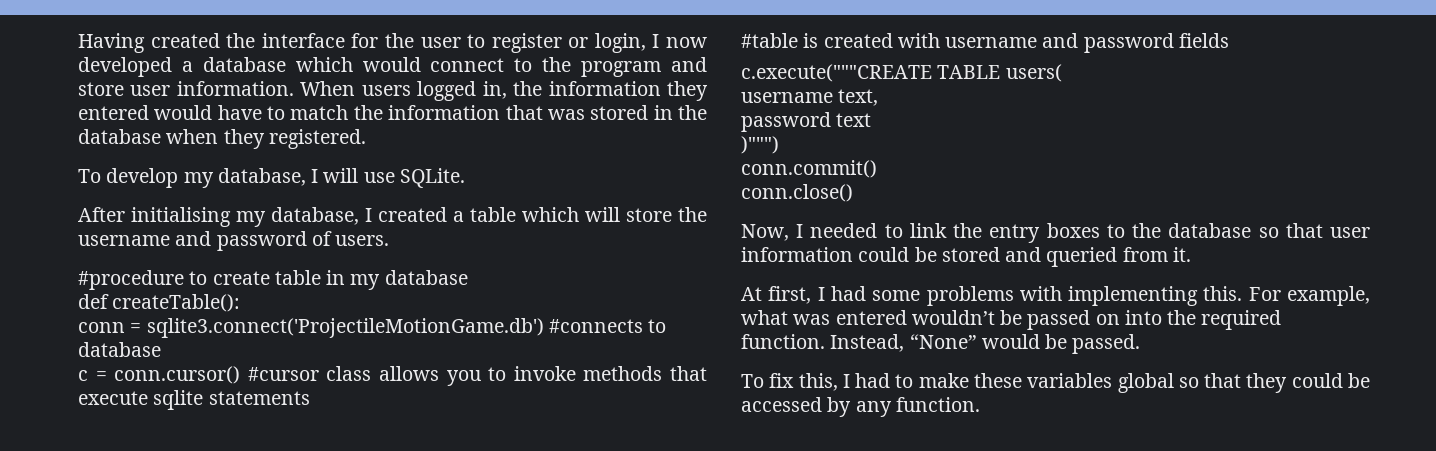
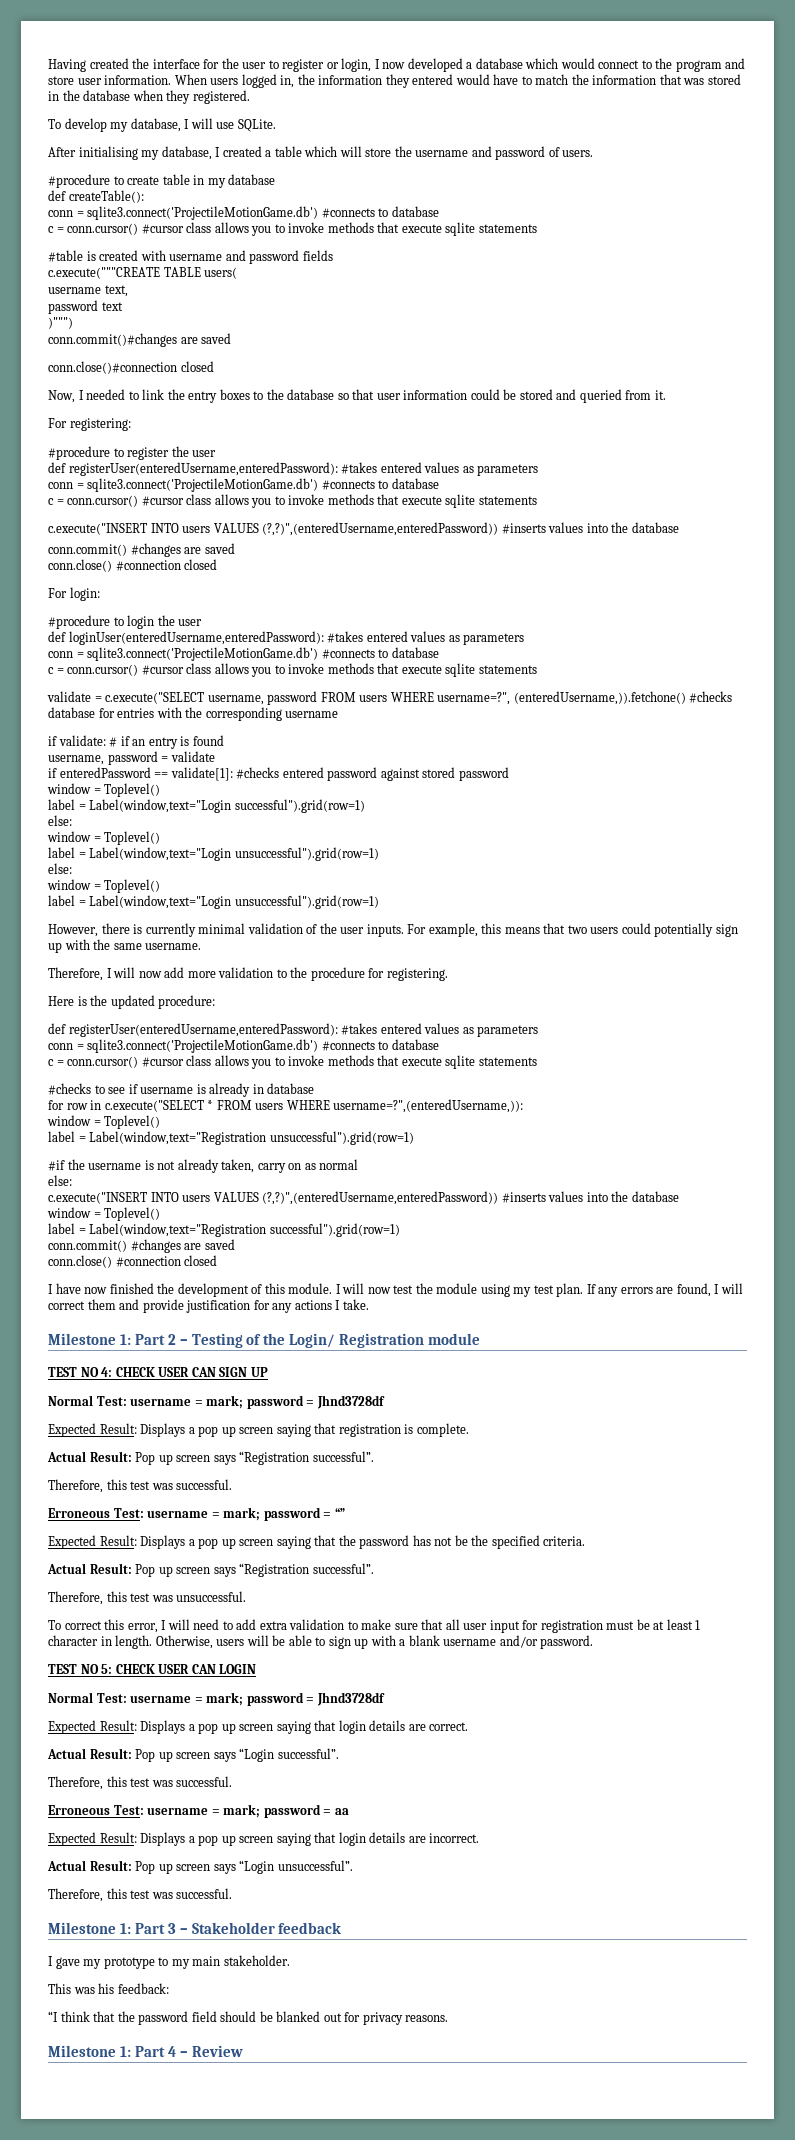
- conn.commit()
- conn.close()
+ conn.commit()#changes are saved
+ conn.close()#connection closed
- At first, I had some problems with implementing this. For example, what was entered wouldn’t be passed on into the required function. Instead, “None” would be passed.
- To fix this, I had to make these variables global so that they could be accessed by any function.
+ For registering:
+ #procedure to register the user
+ def registerUser(enteredUsername,enteredPassword): #takes entered values as parameters
+ conn = sqlite3.connect('ProjectileMotionGame.db') #connects to database
+ c = conn.cursor() #cursor class allows you to invoke methods that execute sqlite statements
+ c.execute("INSERT INTO users VALUES (?,?)",(enteredUsername,enteredPassword)) #inserts values into the database
+ conn.commit() #changes are saved
+ conn.close() #connection closed
+ For login:
+ #procedure to login the user
+ def loginUser(enteredUsername,enteredPassword): #takes entered values as parameters
+ conn = sqlite3.connect('ProjectileMotionGame.db') #connects to database
+ c = conn.cursor() #cursor class allows you to invoke methods that execute sqlite statements
+ validate = c.execute("SELECT username, password FROM users WHERE username=?", (enteredUsername,)).fetchone() #checks database for entries with the corresponding username
+ if validate: # if an entry is found
+ username, password = validate
+ if enteredPassword == validate[1]: #checks entered password against stored password
+ window = Toplevel()
+ label = Label(window,text="Login successful").grid(row=1)
+ else:
+ window = Toplevel()
+ label = Label(window,text="Login unsuccessful").grid(row=1)
+ else:
+ window = Toplevel()
+ label = Label(window,text="Login unsuccessful").grid(row=1)
+ However, there is currently minimal validation of the user inputs. For example, this means that two users could potentially sign up with the same username.
+ Therefore, I will now add more validation to the procedure for registering.
+ Here is the updated procedure:
+ def registerUser(enteredUsername,enteredPassword): #takes entered values as parameters
+ conn = sqlite3.connect('ProjectileMotionGame.db') #connects to database
+ c = conn.cursor() #cursor class allows you to invoke methods that execute sqlite statements
+ #checks to see if username is already in database
+ for row in c.execute("SELECT * FROM users WHERE username=?",(enteredUsername,)):
+ window = Toplevel()
+ label = Label(window,text="Registration unsuccessful").grid(row=1)
+ #if the username is not already taken, carry on as normal
+ else:
+ c.execute("INSERT INTO users VALUES (?,?)",(enteredUsername,enteredPassword)) #inserts values into the database
+ window = Toplevel()
+ label = Label(window,text="Registration successful").grid(row=1)
+ conn.commit() #changes are saved
+ conn.close() #connection closed
+ I have now finished the development of this module. I will now test the module using my test plan. If any errors are found, I will correct them and provide justification for any actions I take.
+ Milestone 1: Part 2 – Testing of the Login/ Registration module
+ TEST NO 4: CHECK USER CAN SIGN UP
+ Normal Test: username = mark; password = Jhnd3728df
+ Expected Result: Displays a pop up screen saying that registration is complete.
+ Actual Result: Pop up screen says “Registration successful”.
+ Therefore, this test was successful.
+ Erroneous Test: username = mark; password = “”
+ Expected Result: Displays a pop up screen saying that the password has not be the specified criteria.
+ Actual Result: Pop up screen says “Registration successful”.
+ Therefore, this test was unsuccessful.
+ To correct this error, I will need to add extra validation to make sure that all user input for registration must be at least 1 character in length. Otherwise, users will be able to sign up with a blank username and/or password.
+ TEST NO 5: CHECK USER CAN LOGIN
+ Normal Test: username = mark; password = Jhnd3728df
+ Expected Result: Displays a pop up screen saying that login details are correct.
+ Actual Result: Pop up screen says “Login successful”.
+ Therefore, this test was successful.
+ Erroneous Test: username = mark; password = aa
+ Expected Result: Displays a pop up screen saying that login details are incorrect.
+ Actual Result: Pop up screen says “Login unsuccessful”.
+ Therefore, this test was successful.
+ Milestone 1: Part 3 – Stakeholder feedback
+ I gave my prototype to my main stakeholder.
+ This was his feedback:
+ “I think that the password field should be blanked out for privacy reasons.
+ Milestone 1: Part 4 – Review

